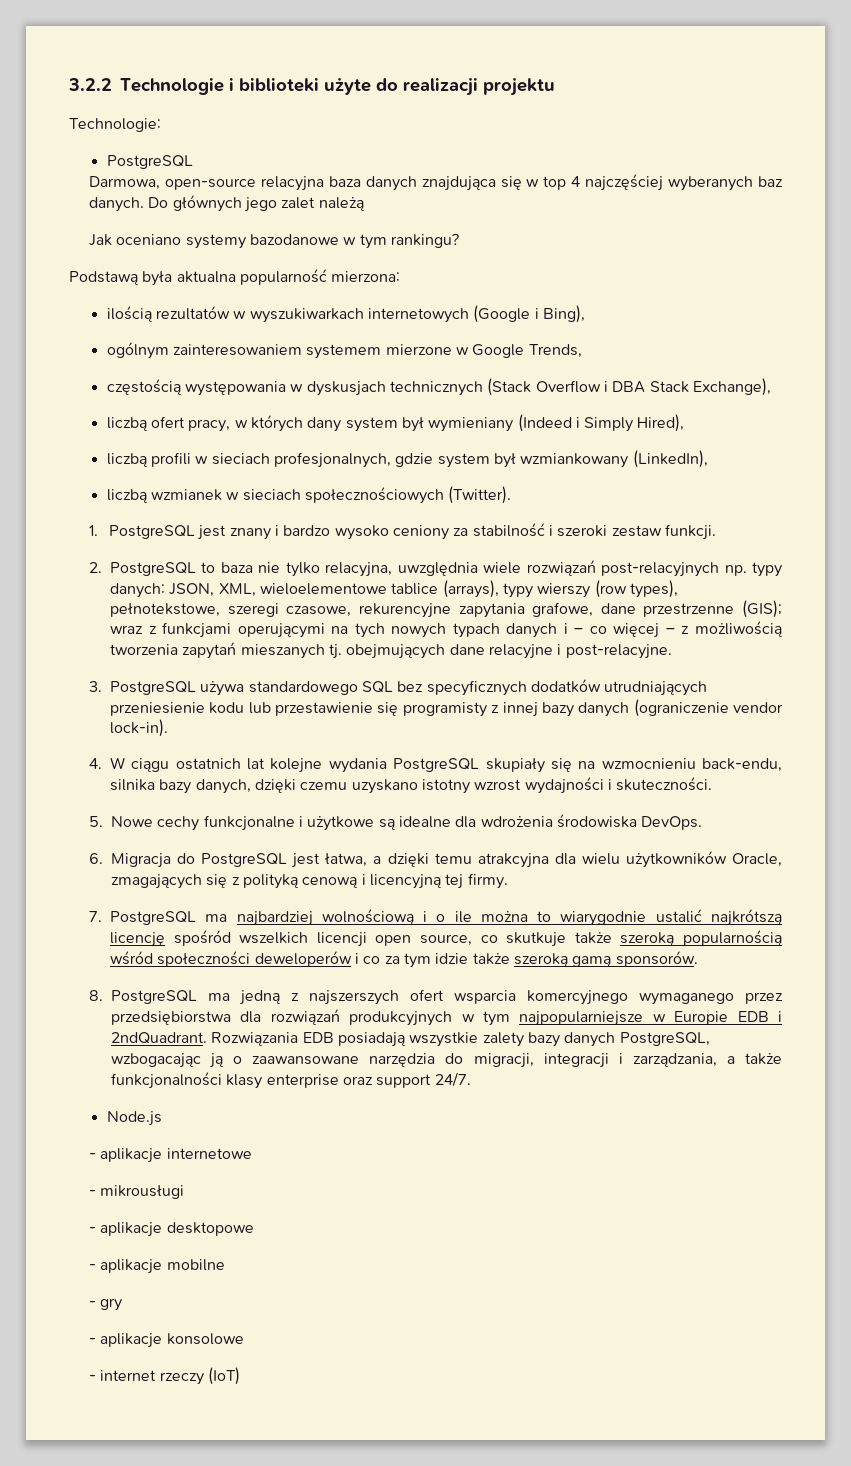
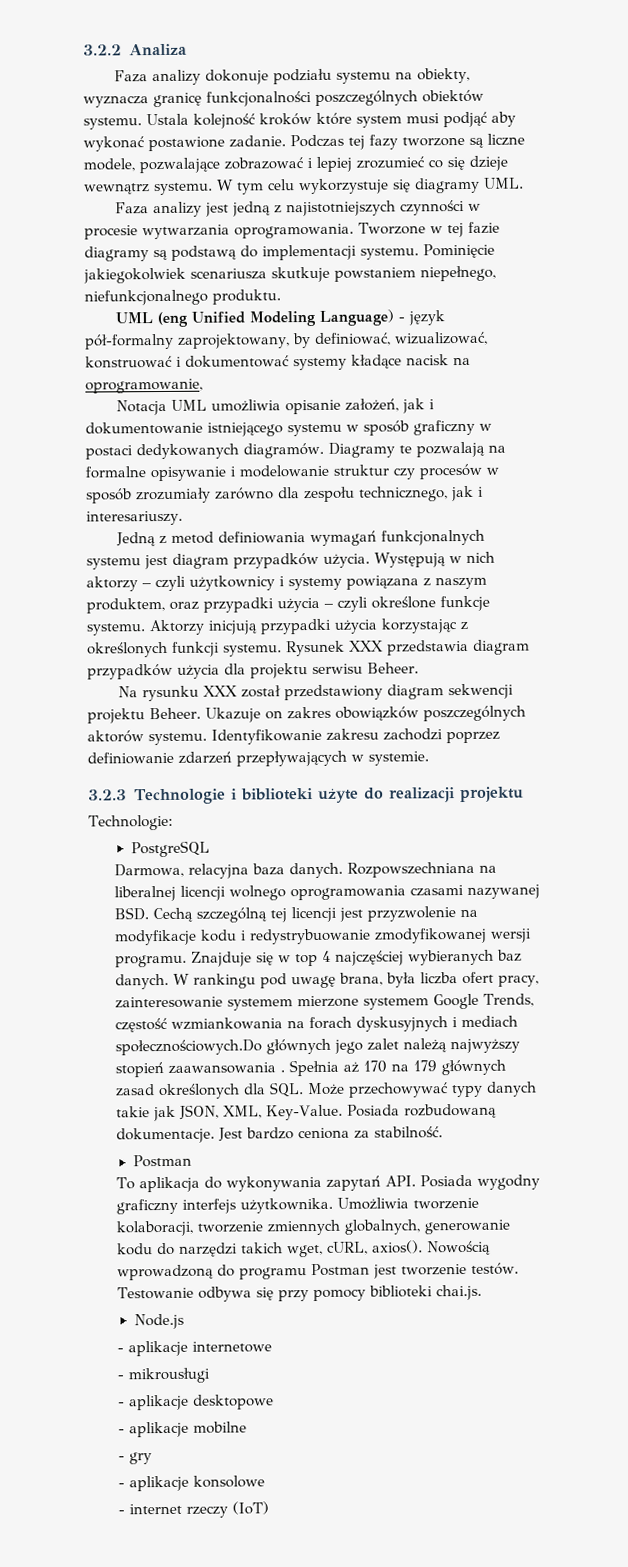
- 3.2.2 Technologie i biblioteki użyte do realizacji projektu
+ 3.2.2 Analiza
+ Faza analizy dokonuje podziału systemu na obiekty, wyznacza granicę funkcjonalności poszczególnych obiektów systemu. Ustala kolejność kroków które system musi podjąć aby wykonać postawione zadanie. Podczas tej fazy tworzone są liczne modele, pozwalające zobrazować i lepiej zrozumieć co się dzieje wewnątrz systemu. W tym celu wykorzystuje się diagramy UML.
+ Faza analizy jest jedną z najistotniejszych czynności w procesie wytwarzania oprogramowania. Tworzone w tej fazie diagramy są podstawą do implementacji systemu. Pominięcie jakiegokolwiek scenariusza skutkuje powstaniem niepełnego, niefunkcjonalnego produktu.
+ UML (eng Unified Modeling Language) - język pół-formalny zaprojektowany, by definiować, wizualizować, konstruować i dokumentować systemy kładące nacisk na oprogramowanie,
+ Notacja UML umożliwia opisanie założeń, jak i dokumentowanie istniejącego systemu w sposób graficzny w postaci dedykowanych diagramów. Diagramy te pozwalają na formalne opisywanie i modelowanie struktur czy procesów w sposób zrozumiały zarówno dla zespołu technicznego, jak i interesariuszy.
+ Jedną z metod definiowania wymagań funkcjonalnych systemu jest diagram przypadków użycia. Występują w nich aktorzy – czyli użytkownicy i systemy powiązana z naszym produktem, oraz przypadki użycia – czyli określone funkcje systemu. Aktorzy inicjują przypadki użycia korzystając z określonych funkcji systemu. Rysunek XXX przedstawia diagram przypadków użycia dla projektu serwisu Beheer.
+ Na rysunku XXX został przedstawiony diagram sekwencji projektu Beheer. Ukazuje on zakres obowiązków poszczególnych aktorów systemu. Identyfikowanie zakresu zachodzi poprzez definiowanie zdarzeń przepływających w systemie.
+ 3.2.3 Technologie i biblioteki użyte do realizacji projektu
- Darmowa, open-source relacyjna baza danych znajdująca się w top 4 najczęściej wyberanych baz danych.
+ Darmowa, relacyjna baza danych. Rozpowszechniana na liberalnej licencji wolnego oprogramowania czasami nazywanej BSD. Cechą szczególną tej licencji jest przyzwolenie na modyfikacje kodu i redystrybuowanie zmodyfikowanej wersji programu. Znajduje się w top 4 najczęściej wybieranych baz danych.
- Do głównych jego zalet należą
- Jak oceniano systemy bazodanowe w tym rankingu?
- Podstawą była aktualna popularność mierzona:
- ilością rezultatów w wyszukiwarkach internetowych (Google i Bing),
- ogólnym zainteresowaniem systemem mierzone w Google Trends,
- częstością występowania w dyskusjach technicznych (Stack Overflow i DBA Stack Exchange),
- liczbą ofert pracy, w których dany system był wymieniany (Indeed i Simply Hired),
- liczbą profili w sieciach profesjonalnych, gdzie system był wzmiankowany (LinkedIn),
- liczbą wzmianek w sieciach społecznościowych (Twitter).
- 1. PostgreSQL jest znany i bardzo wysoko ceniony za stabilność i szeroki zestaw funkcji.
- 2. PostgreSQL to baza nie tylko relacyjna, uwzględnia wiele rozwiązań post-relacyjnych np. typy danych: JSON, XML, wieloelementowe tablice (arrays), typy wierszy (row types), pełnotekstowe, szeregi czasowe, rekurencyjne zapytania grafowe, dane przestrzenne (GIS); wraz z funkcjami operującymi na tych nowych typach danych i – co więcej – z możliwością tworzenia zapytań mieszanych tj. obejmujących dane relacyjne i post-relacyjne.
- 3. PostgreSQL używa standardowego SQL bez specyficznych dodatków utrudniających przeniesienie kodu lub przestawienie się programisty z innej bazy danych (ograniczenie vendor lock-in).
- 4. W ciągu ostatnich lat kolejne wydania PostgreSQL skupiały się na wzmocnieniu back-endu, silnika bazy danych, dzięki czemu uzyskano istotny wzrost wydajności i skuteczności.
- 5. Nowe cechy funkcjonalne i użytkowe są idealne dla wdrożenia środowiska DevOps.
- 6. Migracja do PostgreSQL jest łatwa, a dzięki temu atrakcyjna dla wielu użytkowników Oracle, zmagających się z polityką cenową i licencyjną tej firmy.
- 7. PostgreSQL ma najbardziej wolnościową i o ile można to wiarygodnie ustalić najkrótszą licencję spośród wszelkich licencji open source, co skutkuje także szeroką popularnością wśród społeczności deweloperów i co za tym idzie także szeroką gamą sponsorów.
- 8. PostgreSQL ma jedną z najszerszych ofert wsparcia komercyjnego wymaganego przez przedsiębiorstwa dla rozwiązań produkcyjnych w tym najpopularniejsze w Europie EDB i 2ndQuadrant. Rozwiązania EDB posiadają wszystkie zalety bazy danych PostgreSQL, wzbogacając ją o zaawansowane narzędzia do migracji, integracji i zarządzania, a także funkcjonalności klasy enterprise oraz support 24/7.
+ W rankingu pod uwagę brana, była liczba ofert pracy, zainteresowanie systemem mierzone systemem Google Trends, częstość wzmiankowania na forach dyskusyjnych i mediach społecznościowych.Do głównych jego zalet należą najwyższy stopień zaawansowania . Spełnia aż 170 na 179 głównych zasad określonych dla SQL. Może przechowywać typy danych takie jak JSON, XML, Key-Value. Posiada rozbudowaną dokumentacje. Jest bardzo ceniona za stabilność.
+ Postman
+ To aplikacja do wykonywania zapytań API. Posiada wygodny graficzny interfejs użytkownika. Umożliwia tworzenie kolaboracji, tworzenie zmiennych globalnych, generowanie kodu do narzędzi takich wget, cURL, axios(). Nowością wprowadzoną do programu Postman jest tworzenie testów. Testowanie odbywa się przy pomocy biblioteki chai.js.

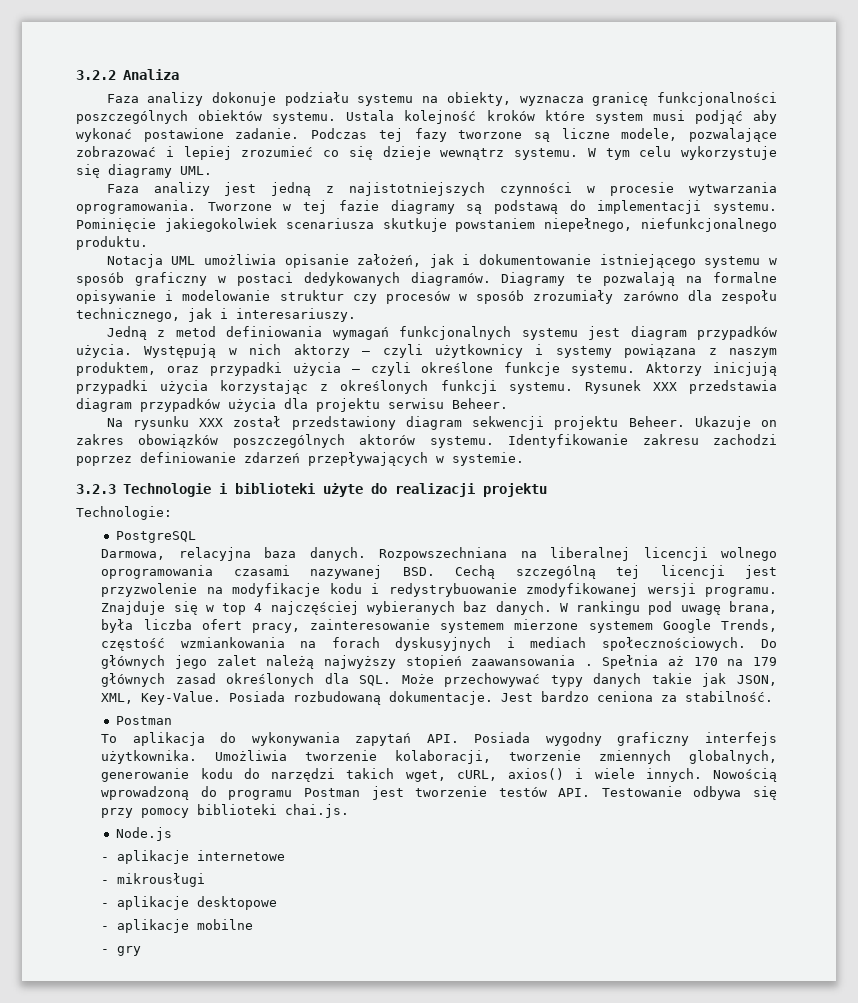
- UML (eng Unified Modeling Language) - język pół-formalny zaprojektowany, by definiować, wizualizować, konstruować i dokumentować systemy kładące nacisk na oprogramowanie,
- W rankingu pod uwagę brana, była liczba ofert pracy, zainteresowanie systemem mierzone systemem Google Trends, częstość wzmiankowania na forach dyskusyjnych i mediach społecznościowych.Do głównych jego zalet należą najwyższy stopień zaawansowania .
+ W rankingu pod uwagę brana, była liczba ofert pracy, zainteresowanie systemem mierzone systemem Google Trends, częstość wzmiankowania na forach dyskusyjnych i mediach społecznościowych. Do głównych jego zalet należą najwyższy stopień zaawansowania .
- Umożliwia tworzenie kolaboracji, tworzenie zmiennych globalnych, generowanie kodu do narzędzi takich wget, cURL, axios().
+ Umożliwia tworzenie kolaboracji, tworzenie zmiennych globalnych, generowanie kodu do narzędzi takich wget, cURL, axios() i wiele innych.
- Nowością wprowadzoną do programu Postman jest tworzenie testów. Testowanie odbywa się przy pomocy biblioteki chai.js.
+ Nowością wprowadzoną do programu Postman jest tworzenie testów API. Testowanie odbywa się przy pomocy biblioteki chai.js.
- - aplikacje konsolowe
- - internet rzeczy (IoT)

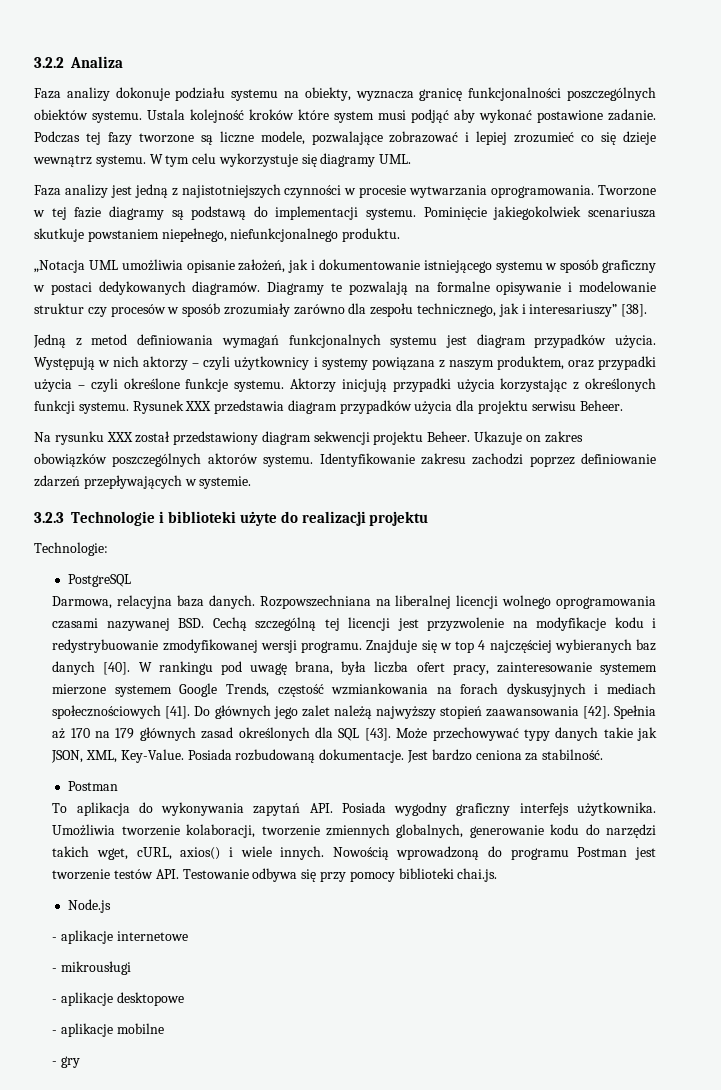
- Notacja UML umożliwia opisanie założeń, jak i dokumentowanie istniejącego systemu w sposób graficzny w postaci dedykowanych diagramów.
+ „Notacja UML umożliwia opisanie założeń, jak i dokumentowanie istniejącego systemu w sposób graficzny w postaci dedykowanych diagramów.
- Diagramy te pozwalają na formalne opisywanie i modelowanie struktur czy procesów w sposób zrozumiały zarówno dla zespołu technicznego, jak i interesariuszy.
+ Diagramy te pozwalają na formalne opisywanie i modelowanie struktur czy procesów w sposób zrozumiały zarówno dla zespołu technicznego, jak i interesariuszy” [38].
- Znajduje się w top 4 najczęściej wybieranych baz danych.
+ Znajduje się w top 4 najczęściej wybieranych baz danych [40].
- W rankingu pod uwagę brana, była liczba ofert pracy, zainteresowanie systemem mierzone systemem Google Trends, częstość wzmiankowania na forach dyskusyjnych i mediach społecznościowych.
+ W rankingu pod uwagę brana, była liczba ofert pracy, zainteresowanie systemem mierzone systemem Google Trends, częstość wzmiankowania na forach dyskusyjnych i mediach społecznościowych [41].
- Do głównych jego zalet należą najwyższy stopień zaawansowania .
+ Do głównych jego zalet należą najwyższy stopień zaawansowania [42].
- Spełnia aż 170 na 179 głównych zasad określonych dla SQL. Może przechowywać typy danych takie jak JSON, XML, Key-Value.
+ Spełnia aż 170 na 179 głównych zasad określonych dla SQL [43]. Może przechowywać typy danych takie jak JSON, XML, Key-Value.

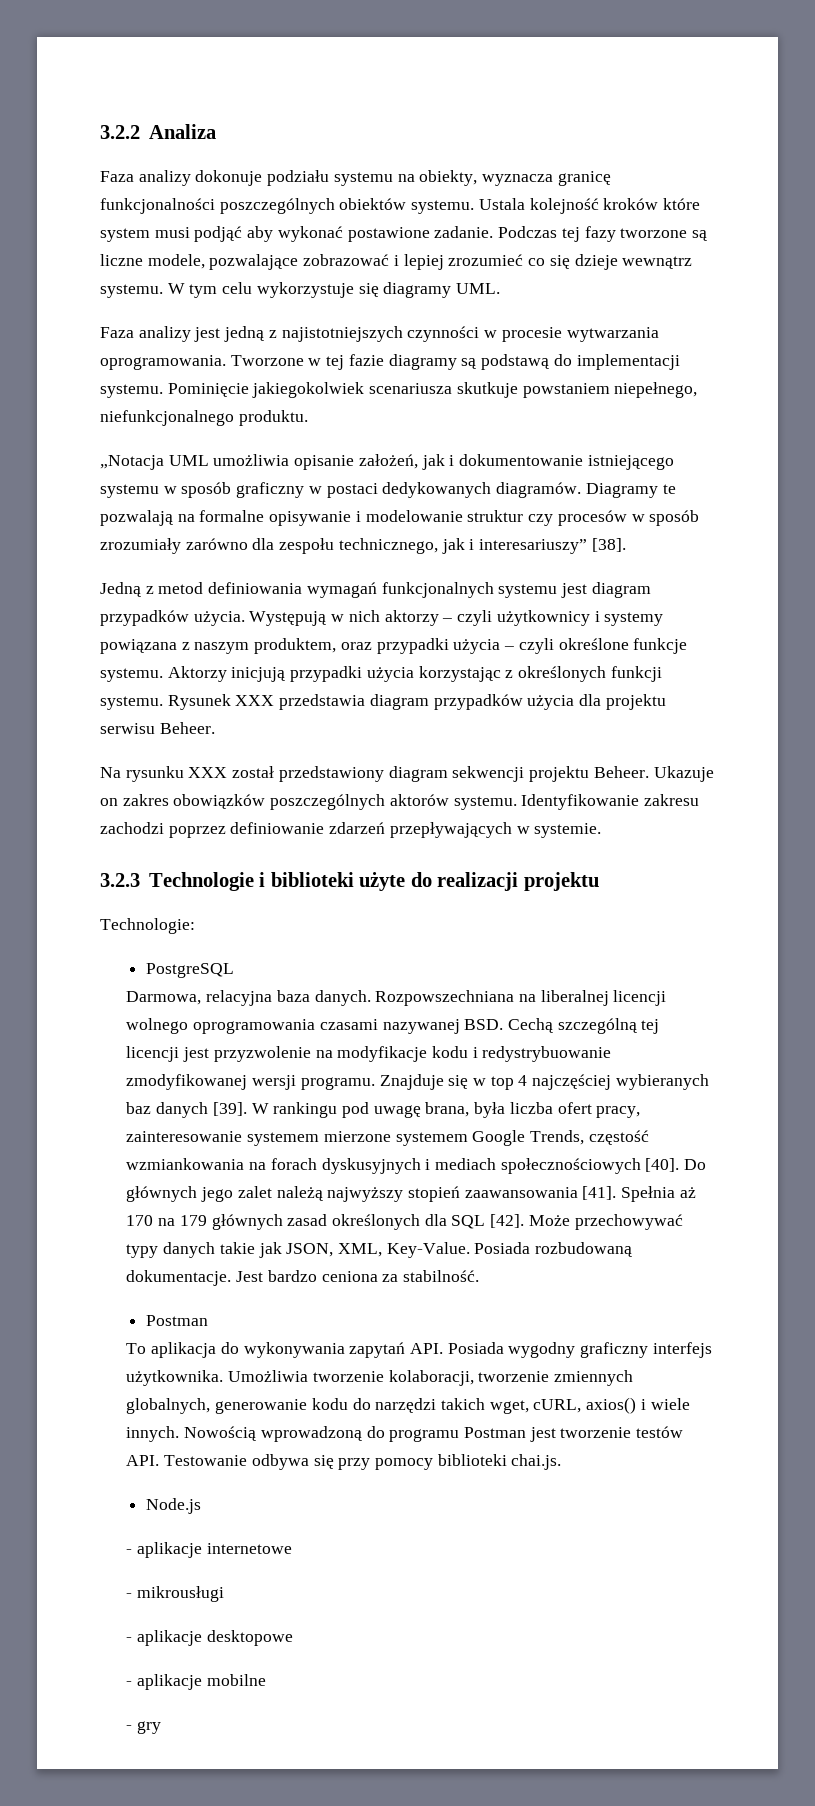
- Znajduje się w top 4 najczęściej wybieranych baz danych [40].
+ Znajduje się w top 4 najczęściej wybieranych baz danych [39].
- W rankingu pod uwagę brana, była liczba ofert pracy, zainteresowanie systemem mierzone systemem Google Trends, częstość wzmiankowania na forach dyskusyjnych i mediach społecznościowych [41].
+ W rankingu pod uwagę brana, była liczba ofert pracy, zainteresowanie systemem mierzone systemem Google Trends, częstość wzmiankowania na forach dyskusyjnych i mediach społecznościowych [40].
- Do głównych jego zalet należą najwyższy stopień zaawansowania [42].
+ Do głównych jego zalet należą najwyższy stopień zaawansowania [41].
- Spełnia aż 170 na 179 głównych zasad określonych dla SQL [43].
+ Spełnia aż 170 na 179 głównych zasad określonych dla SQL [42].

